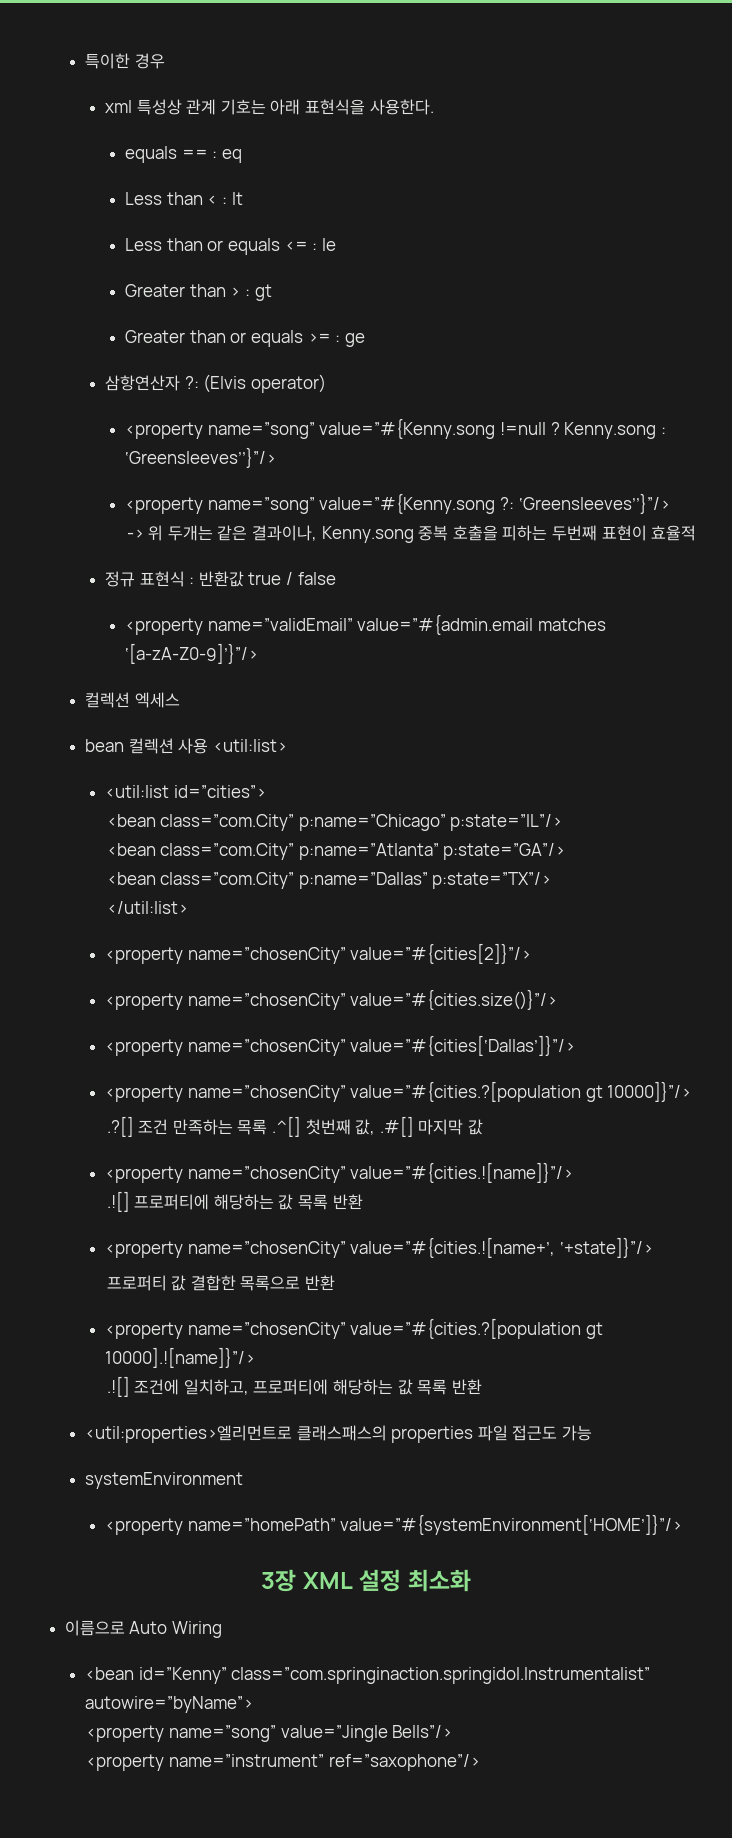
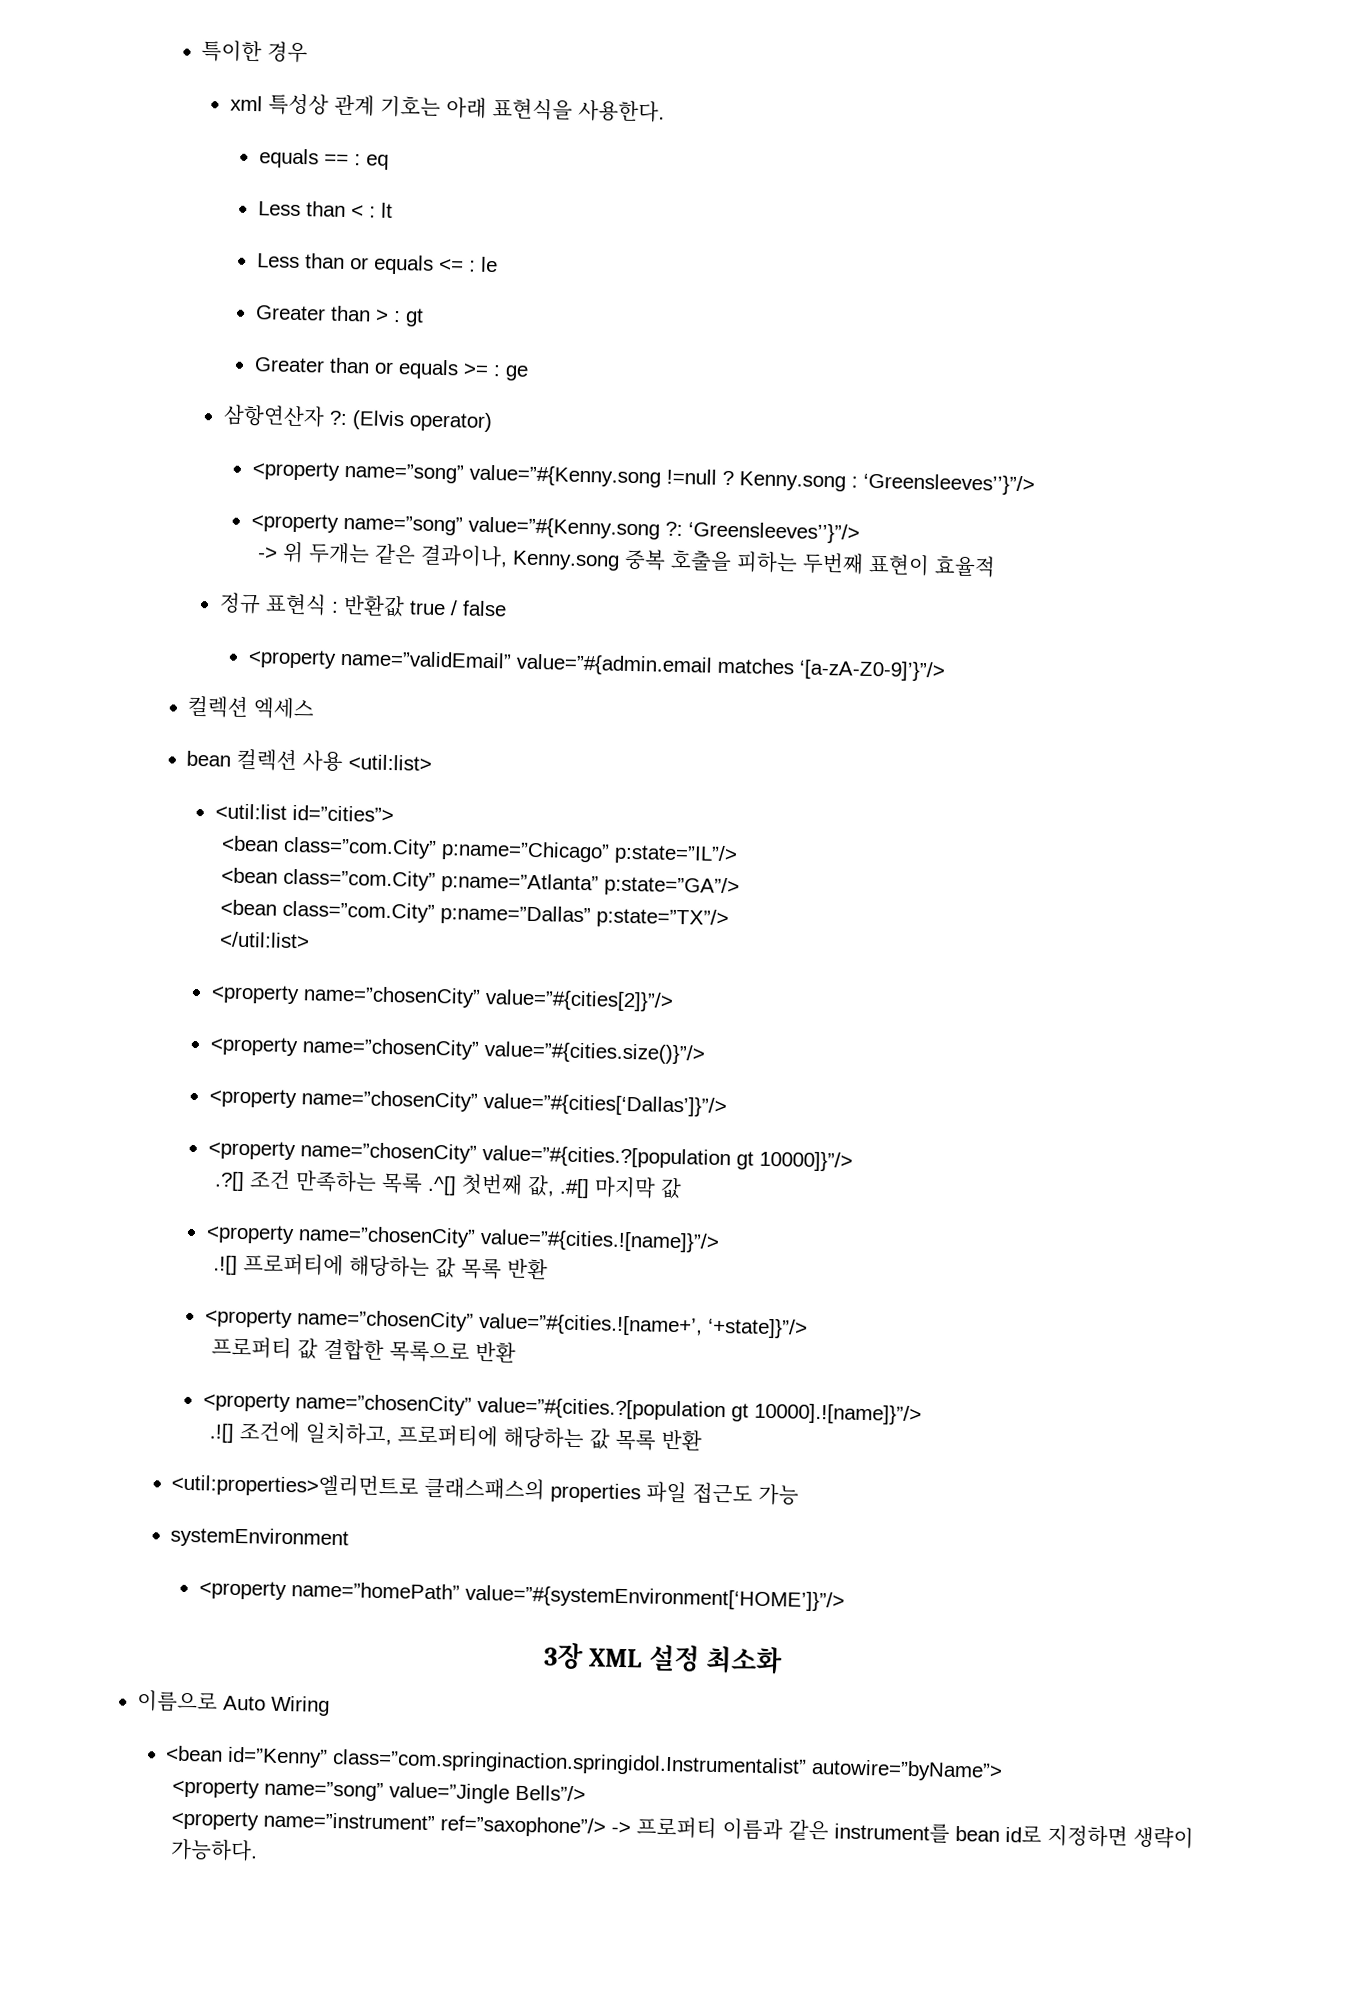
- <property name=”instrument” ref=”saxophone”/>
+ <property name=”instrument” ref=”saxophone”/> -> 프로퍼티 이름과 같은 instrument를 bean id로 지정하면 생략이 가능하다.

